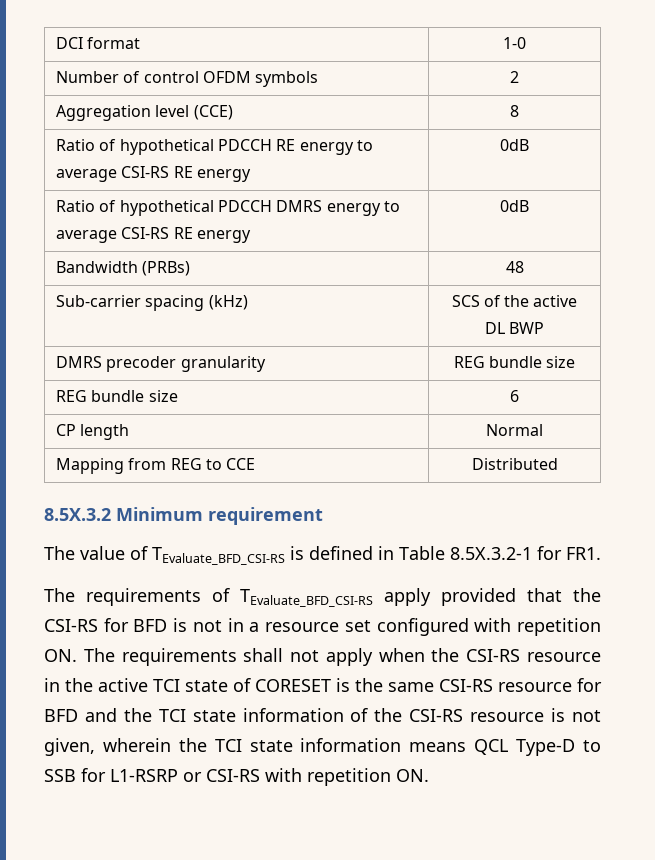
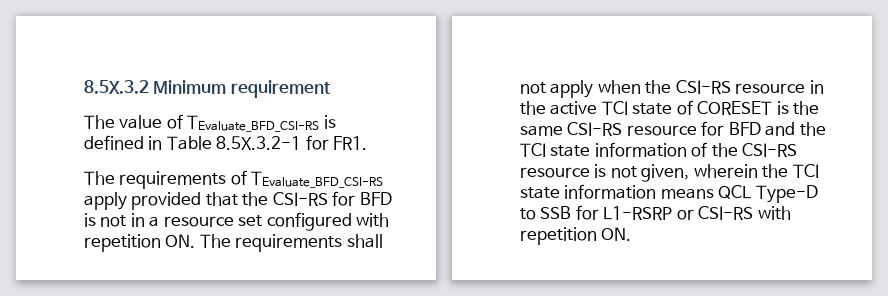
- DCI format | 1-0
- Number of control OFDM symbols | 2
- Aggregation level (CCE) | 8
- Ratio of hypothetical PDCCH RE energy to average CSI-RS RE energy | 0dB
- Ratio of hypothetical PDCCH DMRS energy to average CSI-RS RE energy | 0dB
- Bandwidth (PRBs) | 48
- Sub-carrier spacing (kHz) | SCS of the active DL BWP
- DMRS precoder granularity | REG bundle size
- REG bundle size | 6
- CP length | Normal
- Mapping from REG to CCE | Distributed

